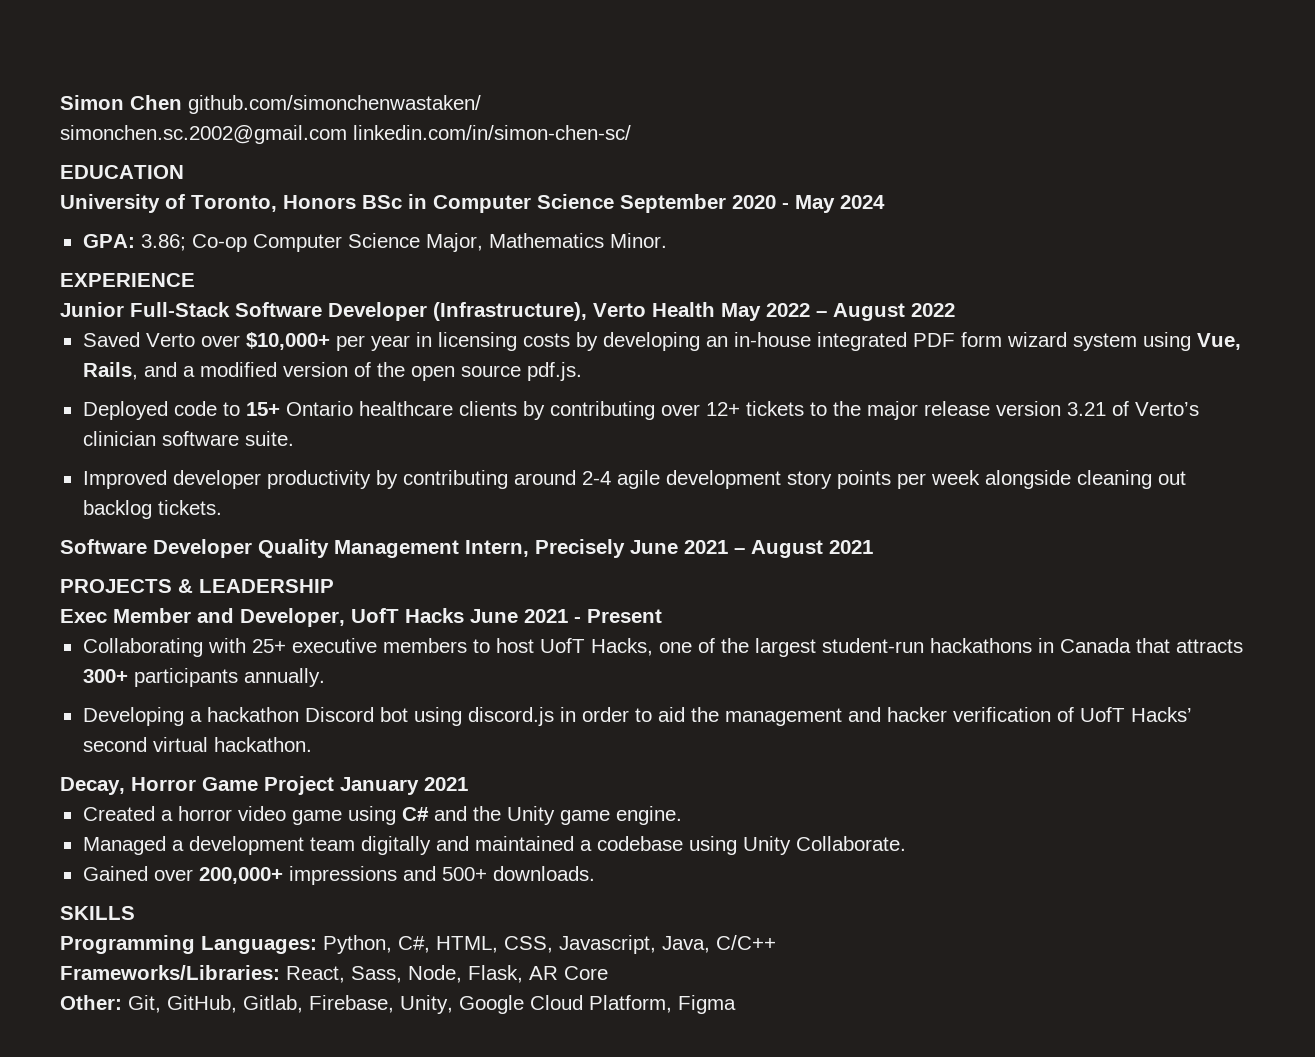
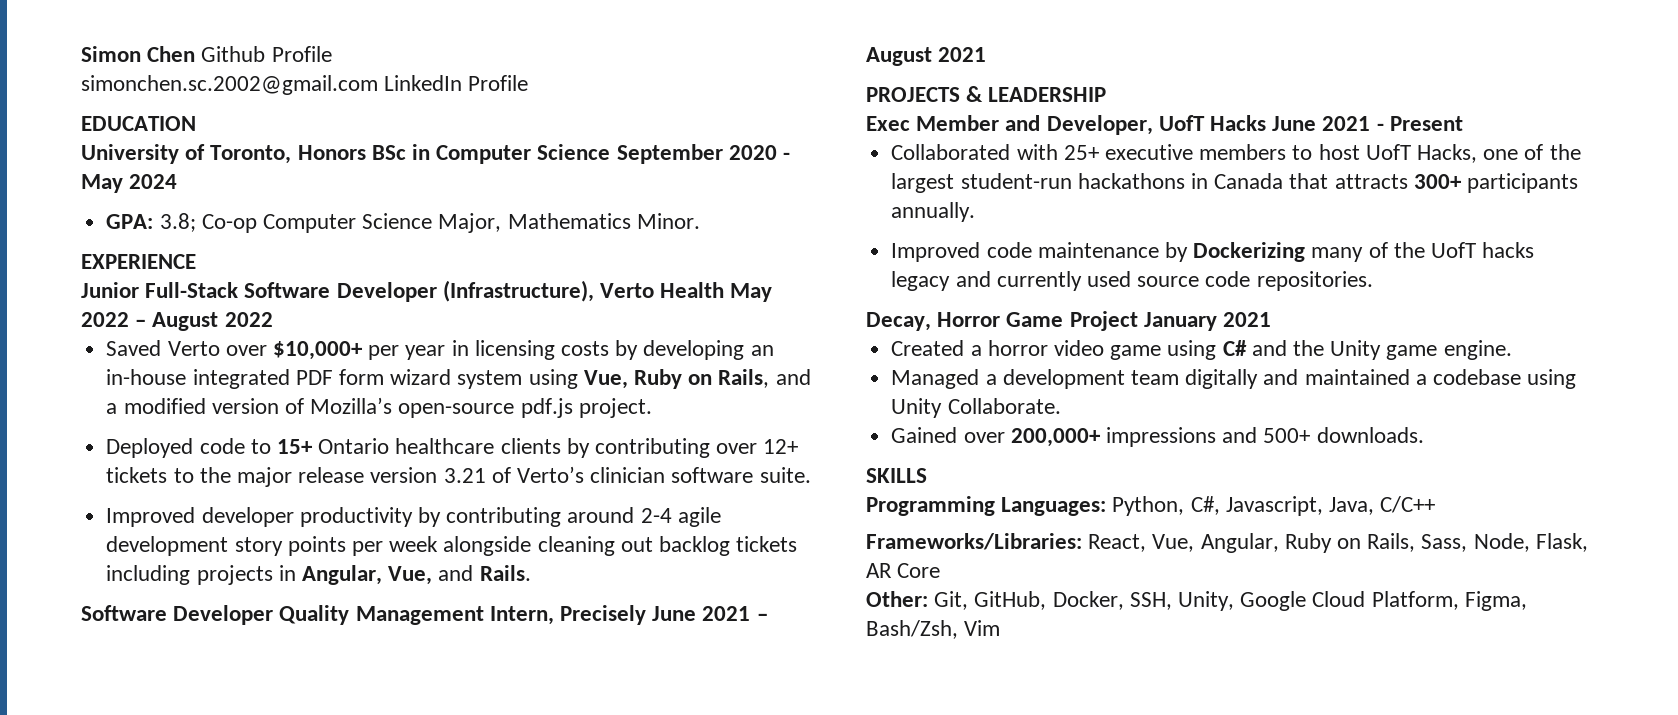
- Simon Chen github.com/simonchenwastaken/
+ Simon Chen Github Profile
- simonchen.sc.2002@gmail.com linkedin.com/in/simon-chen-sc/
+ simonchen.sc.2002@gmail.com LinkedIn Profile
- GPA: 3.86; Co-op Computer Science Major, Mathematics Minor.
+ GPA: 3.8; Co-op Computer Science Major, Mathematics Minor.
- Saved Verto over $10,000+ per year in licensing costs by developing an in-house integrated PDF form wizard system using Vue, Rails, and a modified version of the open source pdf.js.
+ Saved Verto over $10,000+ per year in licensing costs by developing an in-house integrated PDF form wizard system using Vue, Ruby on Rails, and a modified version of Mozilla’s open-source pdf.js project.
- Improved developer productivity by contributing around 2-4 agile development story points per week alongside cleaning out backlog tickets.
+ Improved developer productivity by contributing around 2-4 agile development story points per week alongside cleaning out backlog tickets including projects in Angular, Vue, and Rails.
- Collaborating with 25+ executive members to host UofT Hacks, one of the largest student-run hackathons in Canada that attracts 300+ participants annually.
+ Collaborated with 25+ executive members to host UofT Hacks, one of the largest student-run hackathons in Canada that attracts 300+ participants annually.
- Developing a hackathon Discord bot using discord.js in order to aid the management and hacker verification of UofT Hacks’ second virtual hackathon.
+ Improved code maintenance by Dockerizing many of the UofT hacks legacy and currently used source code repositories.
- Programming Languages: Python, C#, HTML, CSS, Javascript, Java, C/C++
+ Programming Languages: Python, C#, Javascript, Java, C/C++
- Frameworks/Libraries: React, Sass, Node, Flask, AR Core
+ Frameworks/Libraries: React, Vue, Angular, Ruby on Rails, Sass, Node, Flask, AR Core
- Other: Git, GitHub, Gitlab, Firebase, Unity, Google Cloud Platform, Figma
+ Other: Git, GitHub, Docker, SSH, Unity, Google Cloud Platform, Figma, Bash/Zsh, Vim

